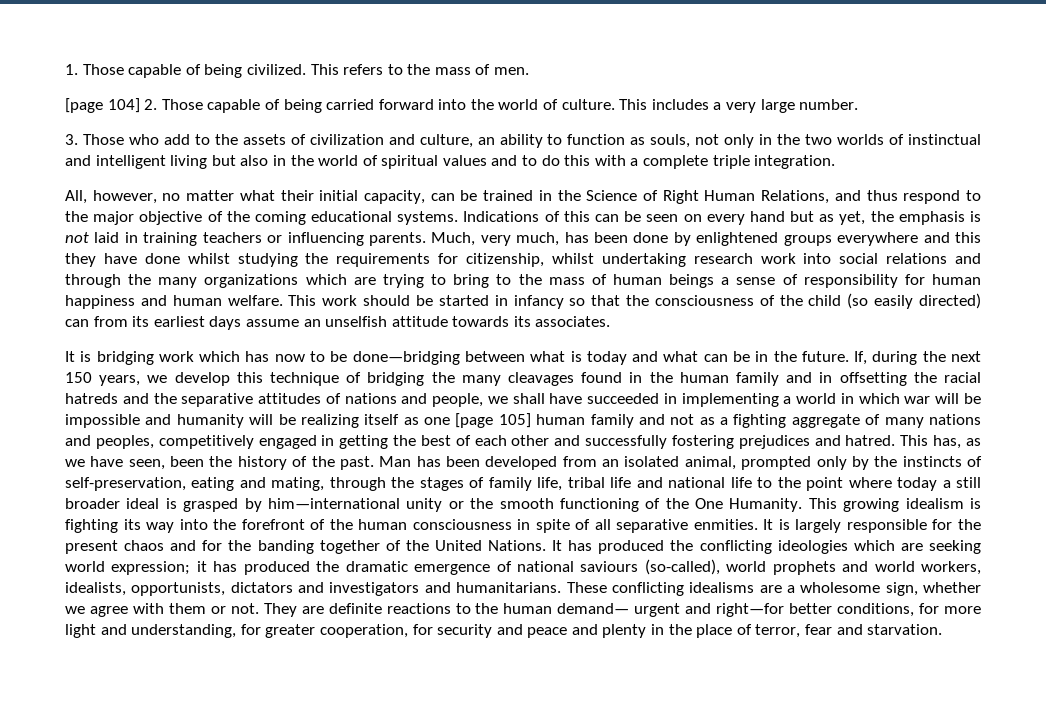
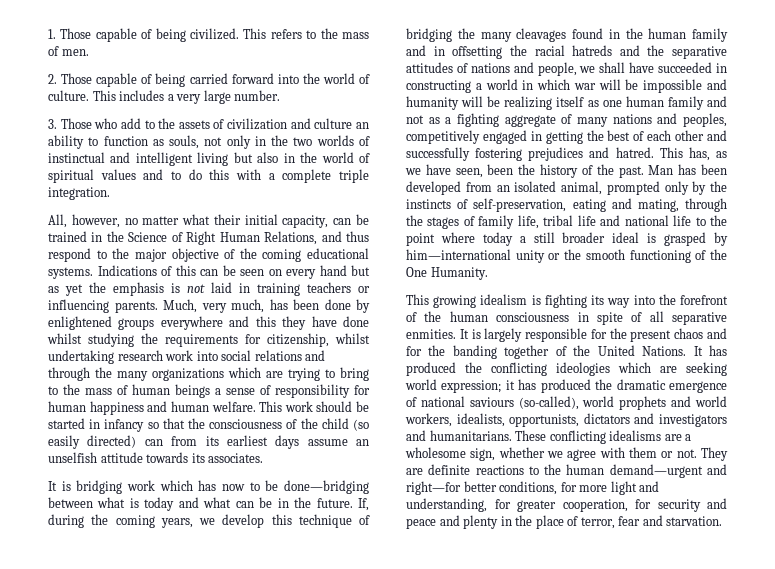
- [page 104] 2. Those capable of being carried forward into the world of culture.
+ 2. Those capable of being carried forward into the world of culture.
- 3. Those who add to the assets of civilization and culture, an ability to function as souls, not only in the two worlds of instinctual and intelligent living but also in the world of spiritual values and to do this with a complete triple integration.
+ 3. Those who add to the assets of civilization and culture an ability to function as souls, not only in the two worlds of instinctual and intelligent living but also in the world of spiritual values and to do this with a complete triple integration.
- Indications of this can be seen on every hand but as yet, the emphasis is not laid in training teachers or influencing parents.
+ Indications of this can be seen on every hand but as yet the emphasis is not laid in training teachers or influencing parents.
- If, during the next 150 years, we develop this technique of bridging the many cleavages found in the human family and in offsetting the racial hatreds and the separative attitudes of nations and people, we shall have succeeded in implementing a world in which war will be impossible and humanity will be realizing itself as one [page 105] human family and not as a fighting aggregate of many nations and peoples, competitively engaged in getting the best of each other and successfully fostering prejudices and hatred.
+ If, during the coming years, we develop this technique of bridging the many cleavages found in the human family and in offsetting the racial hatreds and the separative attitudes of nations and people, we shall have succeeded in constructing a world in which war will be impossible and humanity will be realizing itself as one human family and not as a fighting aggregate of many nations and peoples, competitively engaged in getting the best of each other and successfully fostering prejudices and hatred.
- Man has been developed from an isolated animal, prompted only by the instincts of self-preservation, eating and mating, through the stages of family life, tribal life and national life to the point where today a still broader ideal is grasped by him—international unity or the smooth functioning of the One Humanity. This growing idealism is fighting its way into the forefront of the human consciousness in spite of all separative enmities.
+ Man has been developed from an isolated animal, prompted only by the instincts of self-preservation, eating and mating, through the stages of family life, tribal life and national life to the point where today a still broader ideal is grasped by him—international unity or the smooth functioning of the One Humanity.
+ This growing idealism is fighting its way into the forefront of the human consciousness in spite of all separative enmities.
- They are definite reactions to the human demand— urgent and right—for better conditions, for more light and understanding, for greater cooperation, for security and peace and plenty in the place of terror, fear and starvation.
+ They are definite reactions to the human demand—urgent and right—for better conditions, for more light and understanding, for greater cooperation, for security and peace and plenty in the place of terror, fear and starvation.

